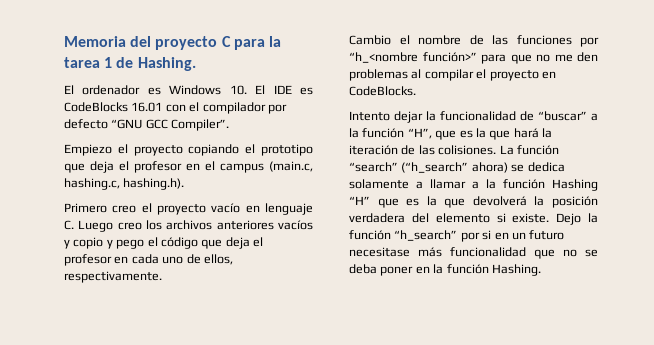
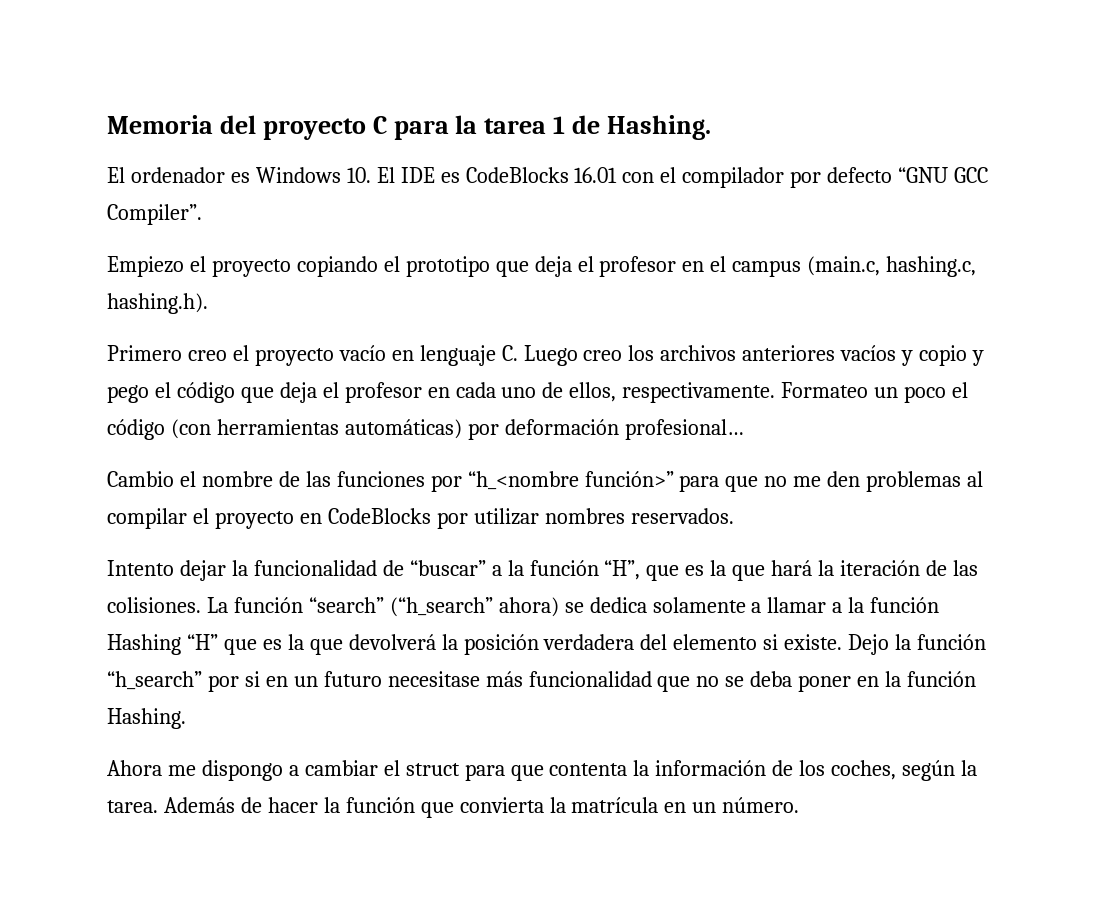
+ Formateo un poco el código (con herramientas automáticas) por deformación profesional…
- Cambio el nombre de las funciones por “h_<nombre función>” para que no me den problemas al compilar el proyecto en CodeBlocks.
+ Cambio el nombre de las funciones por “h_<nombre función>” para que no me den problemas al compilar el proyecto en CodeBlocks por utilizar nombres reservados.
+ Ahora me dispongo a cambiar el struct para que contenta la información de los coches, según la tarea. Además de hacer la función que convierta la matrícula en un número.

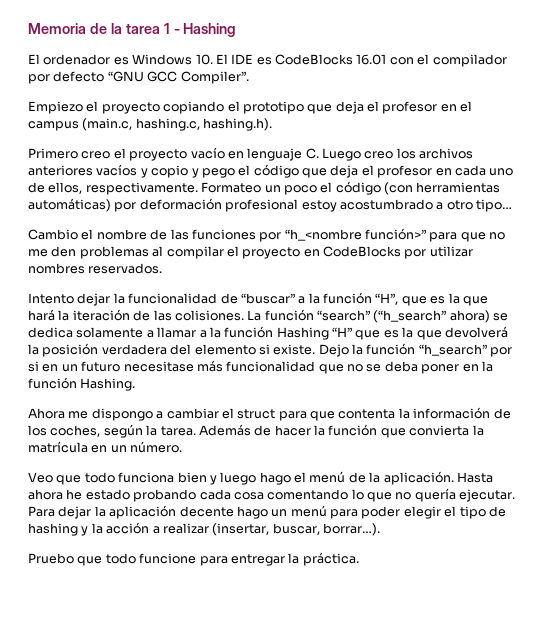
- Memoria del proyecto C para la tarea 1 de Hashing.
+ Memoria de la tarea 1 - Hashing
- Formateo un poco el código (con herramientas automáticas) por deformación profesional…
+ Formateo un poco el código (con herramientas automáticas) por deformación profesional estoy acostumbrado a otro tipo…
+ Veo que todo funciona bien y luego hago el menú de la aplicación. Hasta ahora he estado probando cada cosa comentando lo que no quería ejecutar. Para dejar la aplicación decente hago un menú para poder elegir el tipo de hashing y la acción a realizar (insertar, buscar, borrar…).
+ Pruebo que todo funcione para entregar la práctica.

